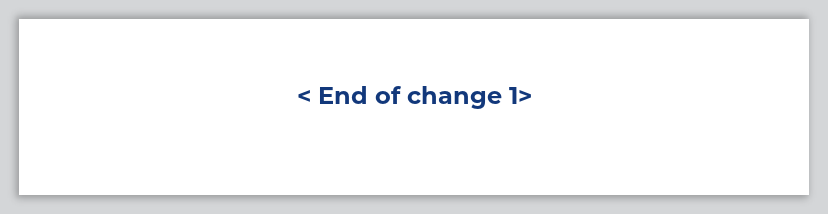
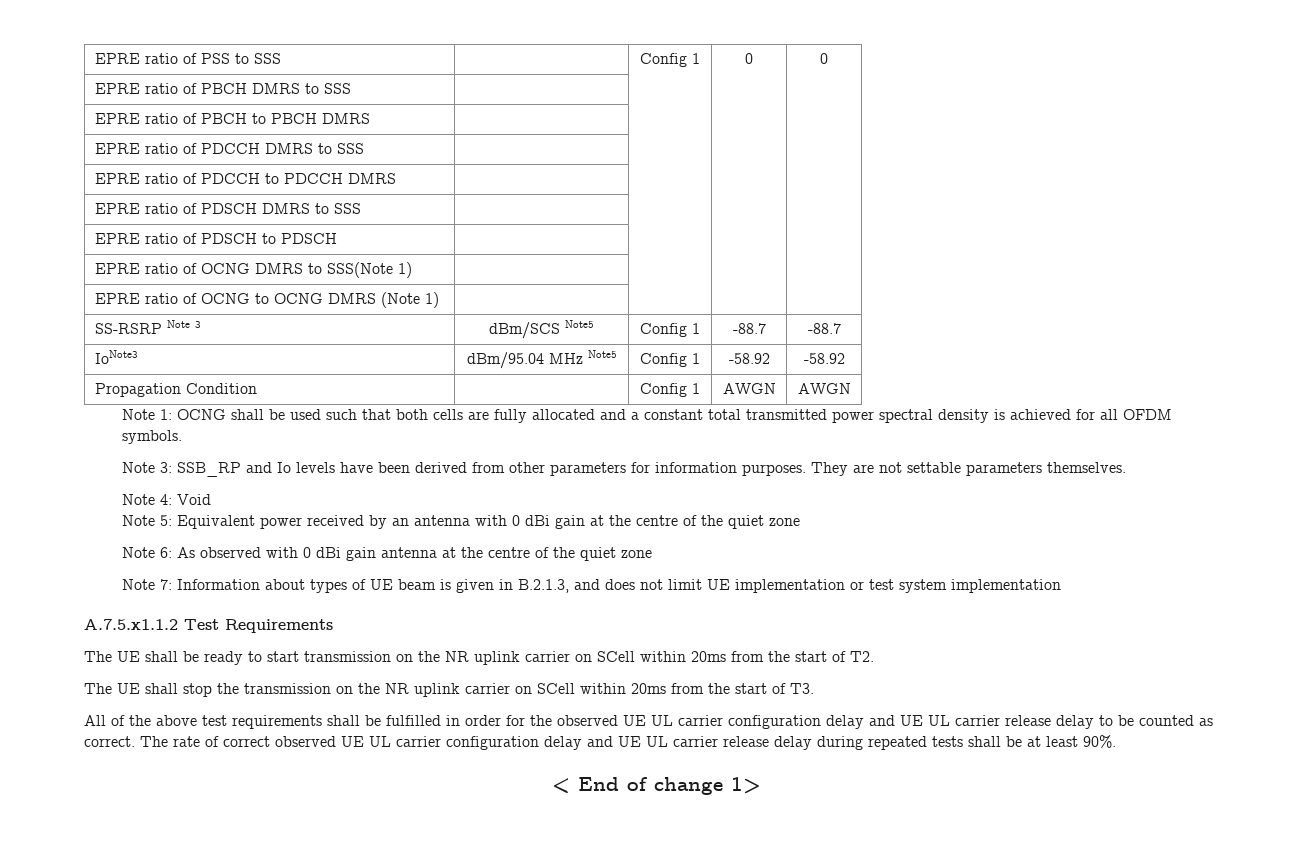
+ EPRE ratio of PSS to SSS | | Config 1 | 0 | 0
+ EPRE ratio of PBCH DMRS to SSS | | | |
+ EPRE ratio of PBCH to PBCH DMRS | | | |
+ EPRE ratio of PDCCH DMRS to SSS | | | |
+ EPRE ratio of PDCCH to PDCCH DMRS | | | |
+ EPRE ratio of PDSCH DMRS to SSS | | | |
+ EPRE ratio of PDSCH to PDSCH | | | |
+ EPRE ratio of OCNG DMRS to SSS(Note 1) | | | |
+ EPRE ratio of OCNG to OCNG DMRS (Note 1) | | | |
+ SS-RSRP Note 3 | dBm/SCS Note5 | Config 1 | -88.7 | -88.7
+ IoNote3 | dBm/95.04 MHz Note5 | Config 1 | -58.92 | -58.92
+ Propagation Condition | | Config 1 | AWGN | AWGN
+ Note 1: OCNG shall be used such that both cells are fully allocated and a constant total transmitted power spectral density is achieved for all OFDM symbols.
+ Note 3: SSB_RP and Io levels have been derived from other parameters for information purposes. They are not settable parameters themselves.
+ Note 4: Void
+ Note 5: Equivalent power received by an antenna with 0 dBi gain at the centre of the quiet zone
+ Note 6: As observed with 0 dBi gain antenna at the centre of the quiet zone
+ Note 7: Information about types of UE beam is given in B.2.1.3, and does not limit UE implementation or test system implementation
+ A.7.5.x1.1.2 Test Requirements
+ The UE shall be ready to start transmission on the NR uplink carrier on SCell within 20ms from the start of T2.
+ The UE shall stop the transmission on the NR uplink carrier on SCell within 20ms from the start of T3.
+ All of the above test requirements shall be fulfilled in order for the observed UE UL carrier configuration delay and UE UL carrier release delay to be counted as correct. The rate of correct observed UE UL carrier configuration delay and UE UL carrier release delay during repeated tests shall be at least 90%.

